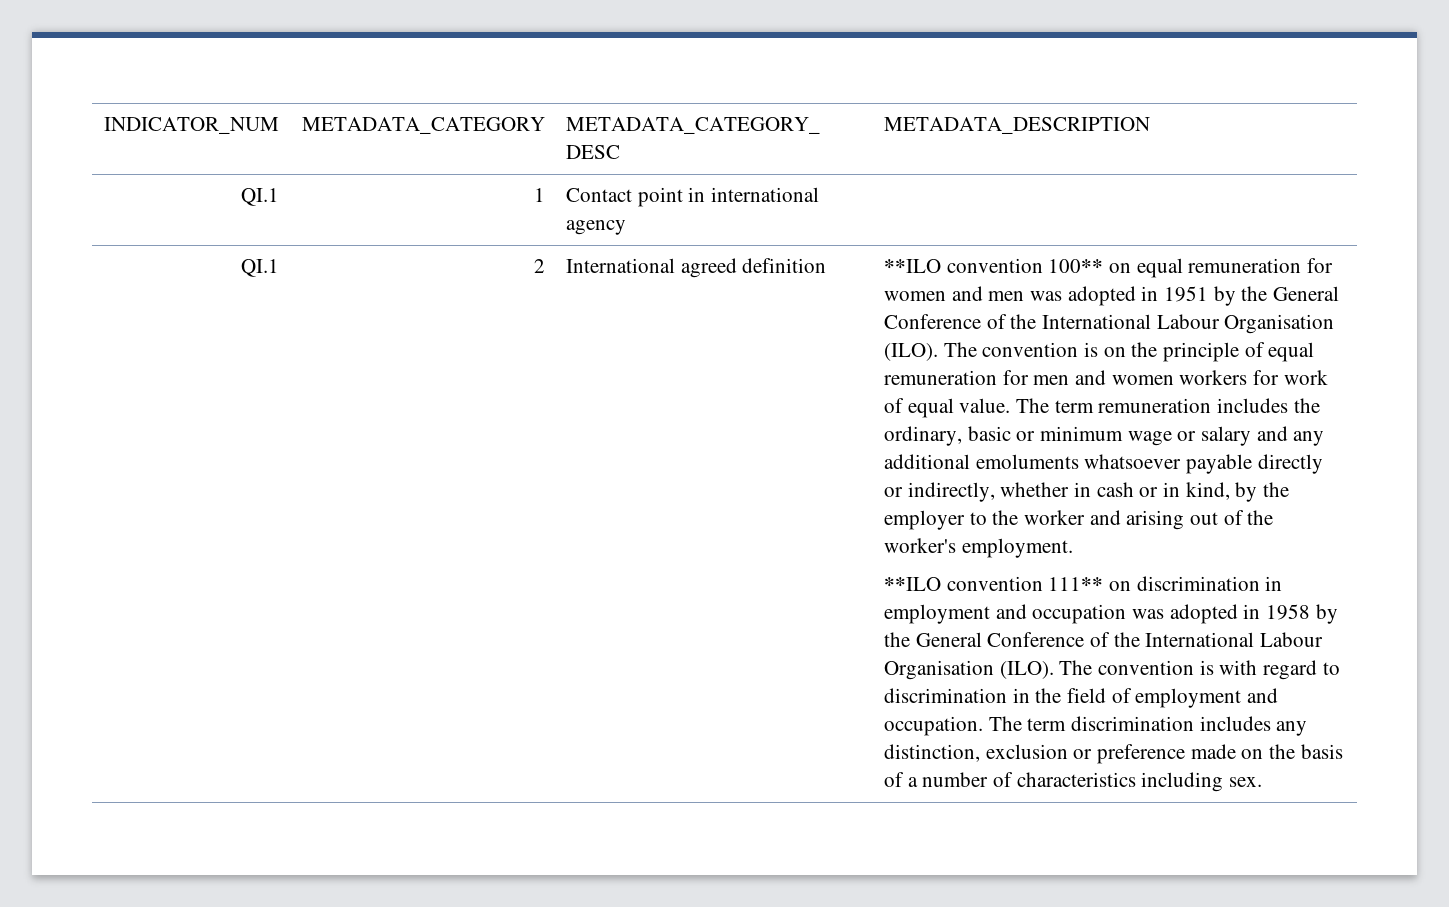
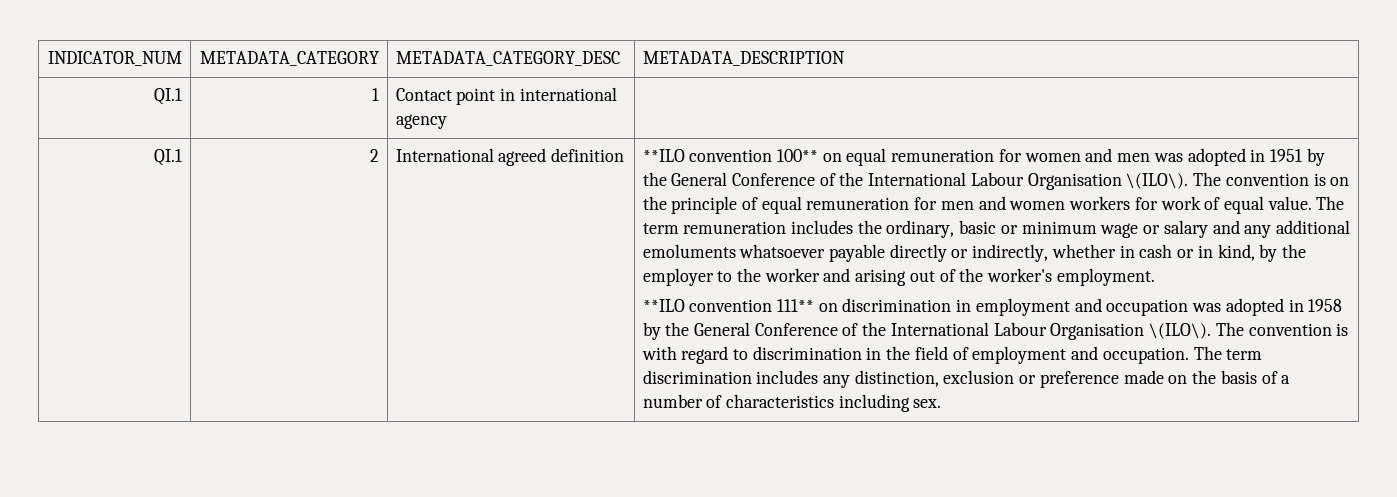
- **ILO convention 100** on equal remuneration for women and men was adopted in 1951 by the General Conference of the International Labour Organisation (ILO).
+ **ILO convention 100** on equal remuneration for women and men was adopted in 1951 by the General Conference of the International Labour Organisation \(ILO\).
- **ILO convention 111** on discrimination in employment and occupation was adopted in 1958 by the General Conference of the International Labour Organisation (ILO).
+ **ILO convention 111** on discrimination in employment and occupation was adopted in 1958 by the General Conference of the International Labour Organisation \(ILO\).

